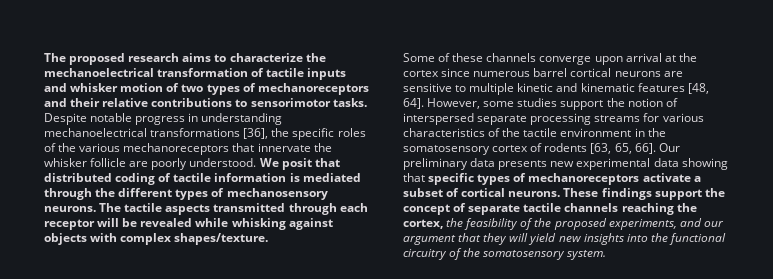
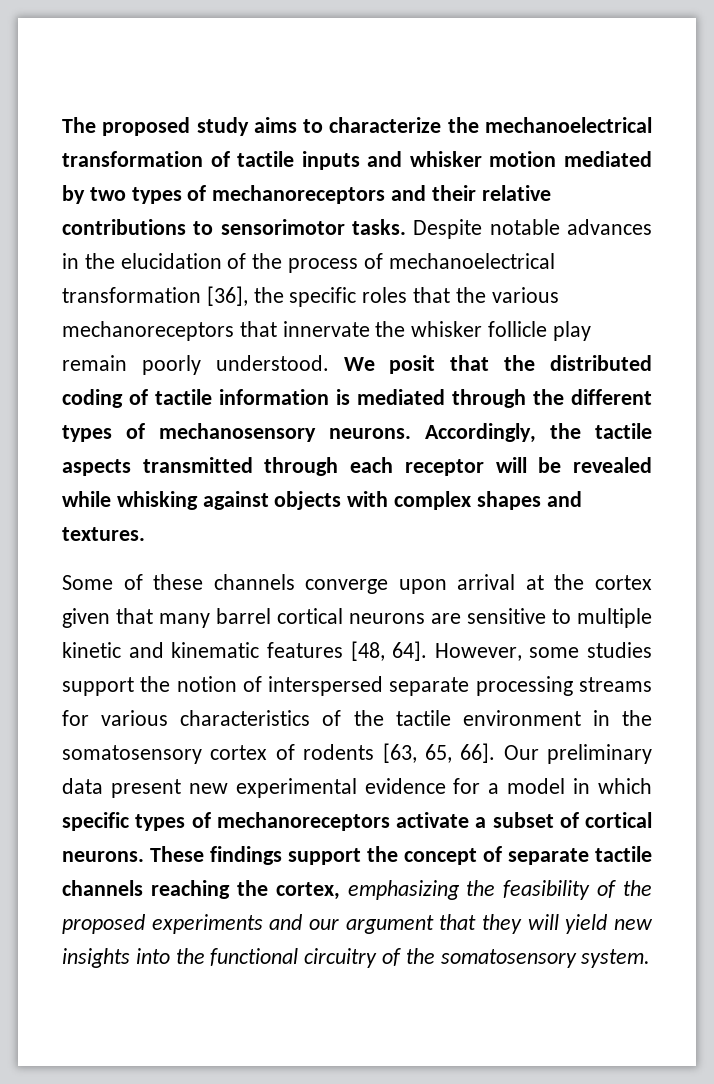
- The proposed research aims to characterize the mechanoelectrical transformation of tactile inputs and whisker motion of two types of mechanoreceptors and their relative contributions to sensorimotor tasks.
+ The proposed study aims to characterize the mechanoelectrical transformation of tactile inputs and whisker motion mediated by two types of mechanoreceptors and their relative contributions to sensorimotor tasks.
- Despite notable progress in understanding mechanoelectrical transformations [36], the specific roles of the various mechanoreceptors that innervate the whisker follicle are poorly understood.
+ Despite notable advances in the elucidation of the process of mechanoelectrical transformation [36], the specific roles that the various mechanoreceptors that innervate the whisker follicle play remain poorly understood.
- We posit that distributed coding of tactile information is mediated through the different types of mechanosensory neurons.
+ We posit that the distributed coding of tactile information is mediated through the different types of mechanosensory neurons.
- The tactile aspects transmitted through each receptor will be revealed while whisking against objects with complex shapes/texture.
+ Accordingly, the tactile aspects transmitted through each receptor will be revealed while whisking against objects with complex shapes and textures.
- Some of these channels converge upon arrival at the cortex since numerous barrel cortical neurons are sensitive to multiple kinetic and kinematic features [48, 64].
+ Some of these channels converge upon arrival at the cortex given that many barrel cortical neurons are sensitive to multiple kinetic and kinematic features [48, 64].
- Our preliminary data presents new experimental data showing that specific types of mechanoreceptors activate a subset of cortical neurons.
+ Our preliminary data present new experimental evidence for a model in which specific types of mechanoreceptors activate a subset of cortical neurons.
- These findings support the concept of separate tactile channels reaching the cortex, the feasibility of the proposed experiments, and our argument that they will yield new insights into the functional circuitry of the somatosensory system.
+ These findings support the concept of separate tactile channels reaching the cortex, emphasizing the feasibility of the proposed experiments and our argument that they will yield new insights into the functional circuitry of the somatosensory system.

